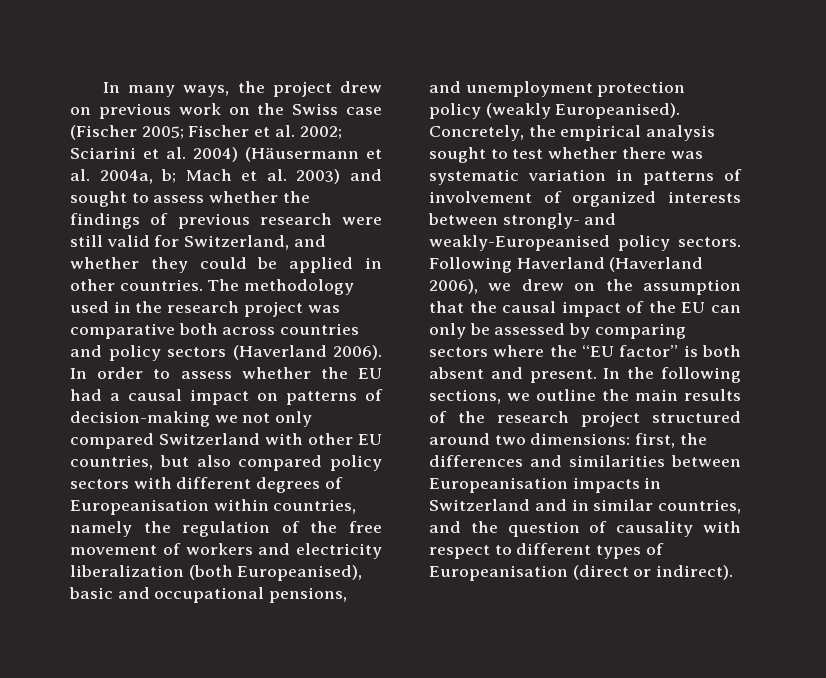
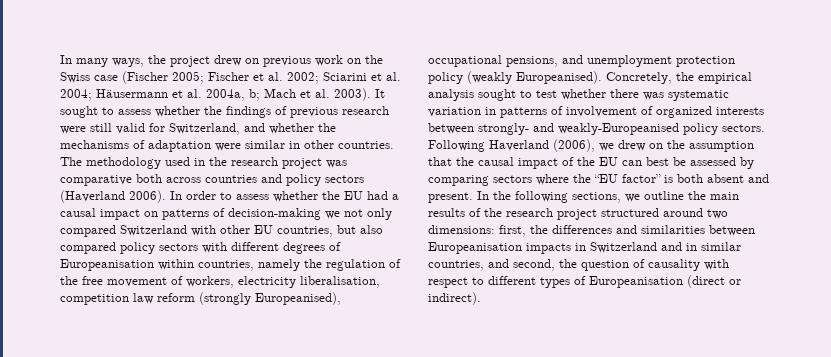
- In many ways, the project drew on previous work on the Swiss case (Fischer 2005; Fischer et al. 2002; Sciarini et al. 2004) (Häusermann et al. 2004a, b; Mach et al. 2003) and sought to assess whether the findings of previous research were still valid for Switzerland, and whether they could be applied in other countries.
+ In many ways, the project drew on previous work on the Swiss case (Fischer 2005; Fischer et al. 2002; Sciarini et al. 2004; Häusermann et al. 2004a, b; Mach et al. 2003). It sought to assess whether the findings of previous research were still valid for Switzerland, and whether the mechanisms of adaptation were similar in other countries.
- In order to assess whether the EU had a causal impact on patterns of decision-making we not only compared Switzerland with other EU countries, but also compared policy sectors with different degrees of Europeanisation within countries, namely the regulation of the free movement of workers and electricity liberalization (both Europeanised), basic and occupational pensions, and unemployment protection policy (weakly Europeanised).
+ In order to assess whether the EU had a causal impact on patterns of decision-making we not only compared Switzerland with other EU countries, but also compared policy sectors with different degrees of Europeanisation within countries, namely the regulation of the free movement of workers, electricity liberalisation, competition law reform (strongly Europeanised), occupational pensions, and unemployment protection policy (weakly Europeanised).
- Following Haverland (Haverland 2006), we drew on the assumption that the causal impact of the EU can only be assessed by comparing sectors where the “EU factor” is both absent and present.
+ Following Haverland (2006), we drew on the assumption that the causal impact of the EU can best be assessed by comparing sectors where the “EU factor” is both absent and present.
- In the following sections, we outline the main results of the research project structured around two dimensions: first, the differences and similarities between Europeanisation impacts in Switzerland and in similar countries, and the question of causality with respect to different types of Europeanisation (direct or indirect).
+ In the following sections, we outline the main results of the research project structured around two dimensions: first, the differences and similarities between Europeanisation impacts in Switzerland and in similar countries, and second, the question of causality with respect to different types of Europeanisation (direct or indirect).

